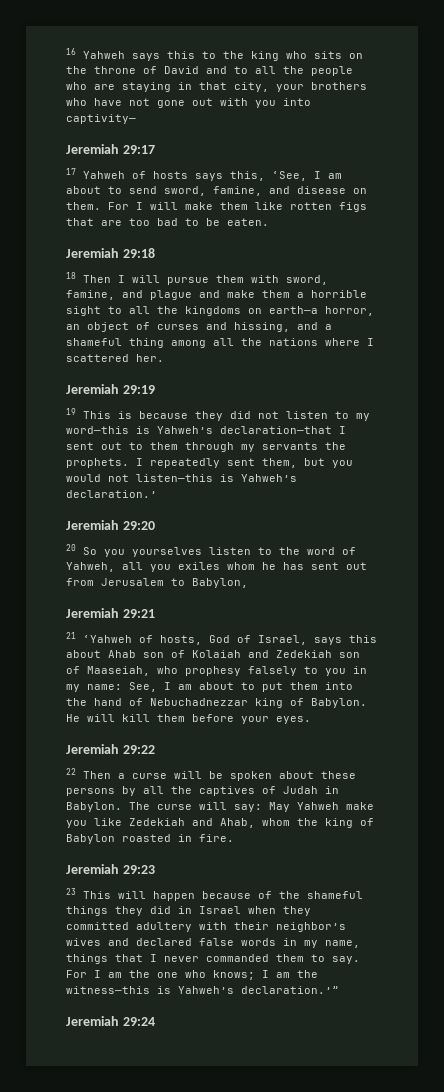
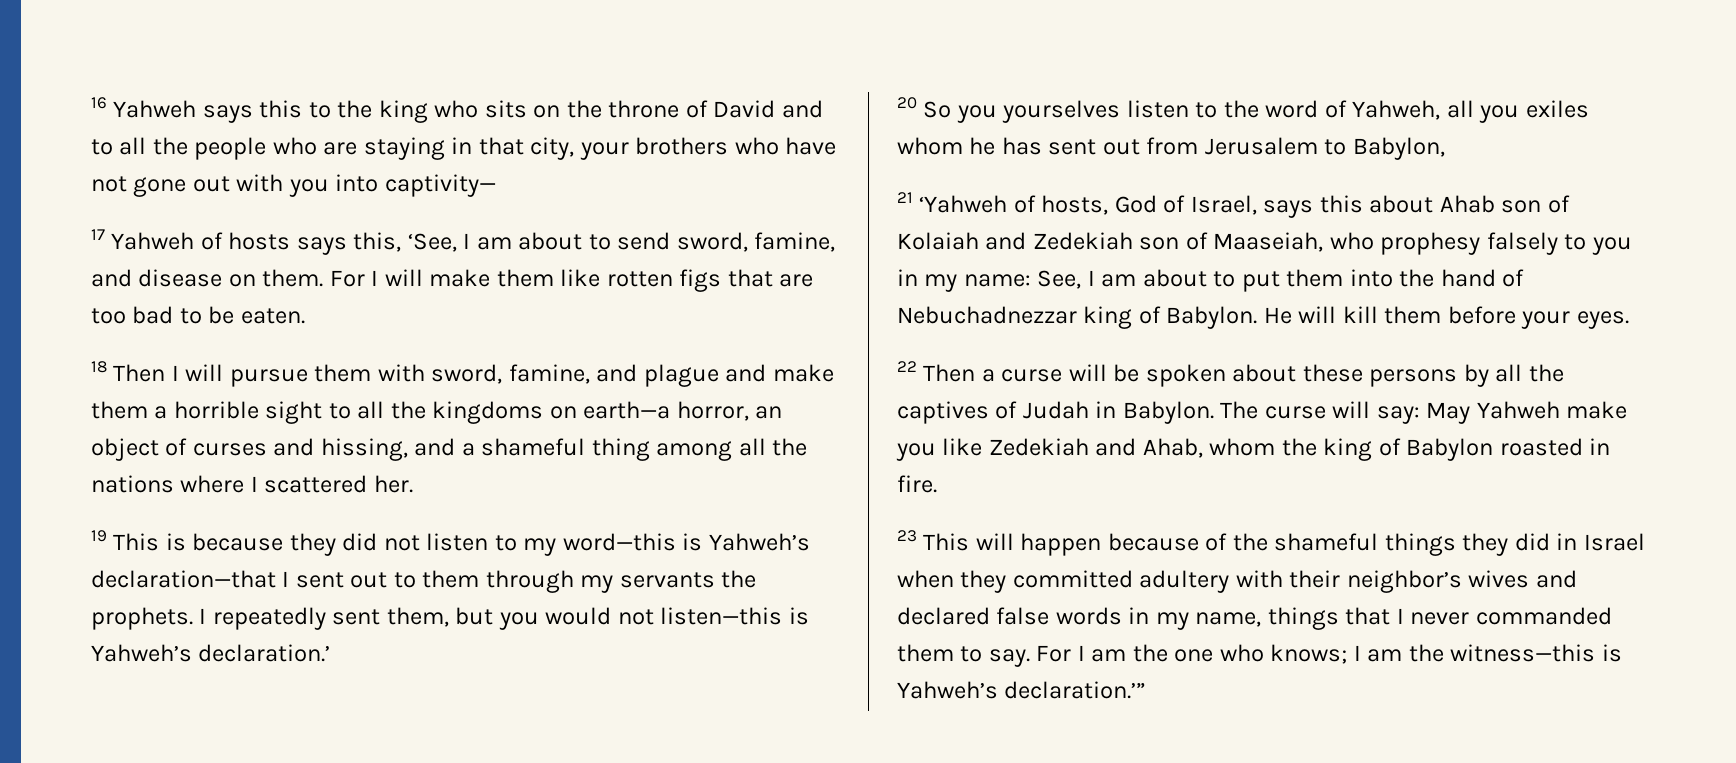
- Jeremiah 29:17
- Jeremiah 29:18
- Jeremiah 29:19
- Jeremiah 29:20
- Jeremiah 29:21
- Jeremiah 29:22
- Jeremiah 29:23
- Jeremiah 29:24

